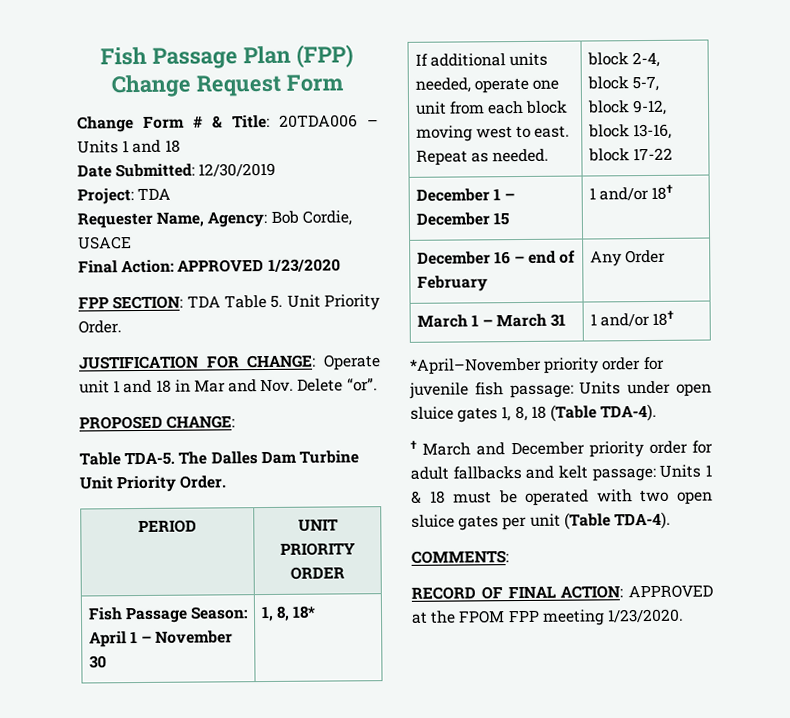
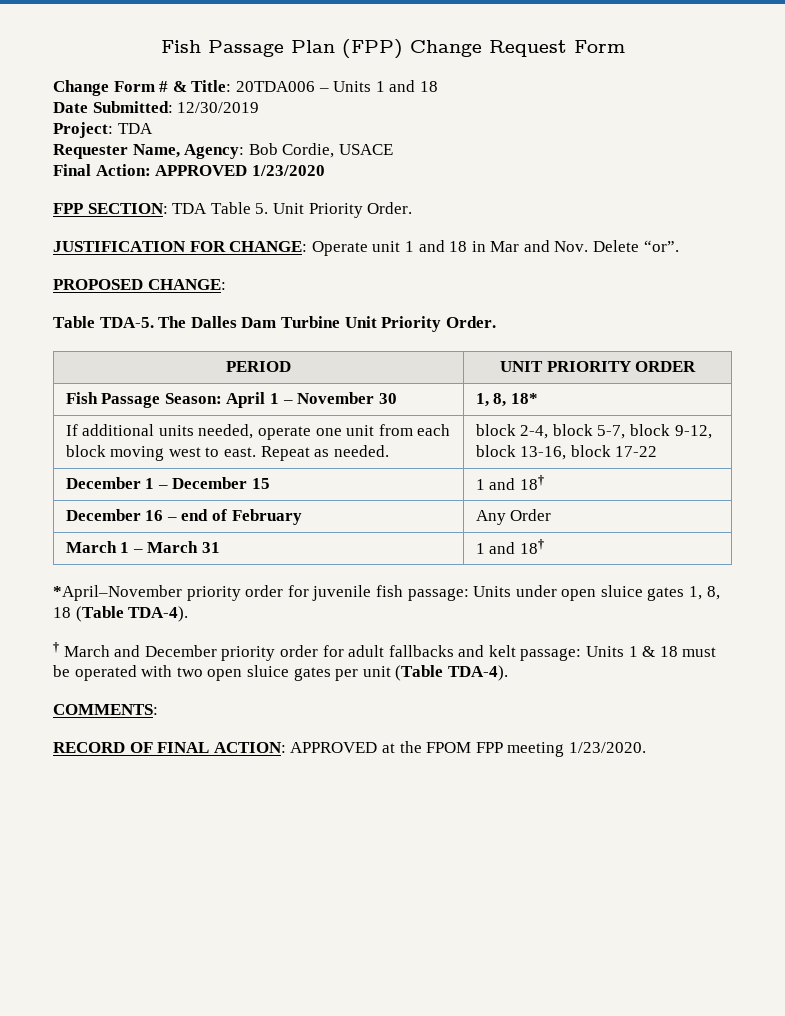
- December 1 – December 15 | 1 and/or 18†
+ December 1 – December 15 | 1 and 18†
- March 1 – March 31 | 1 and/or 18†
+ March 1 – March 31 | 1 and 18†

